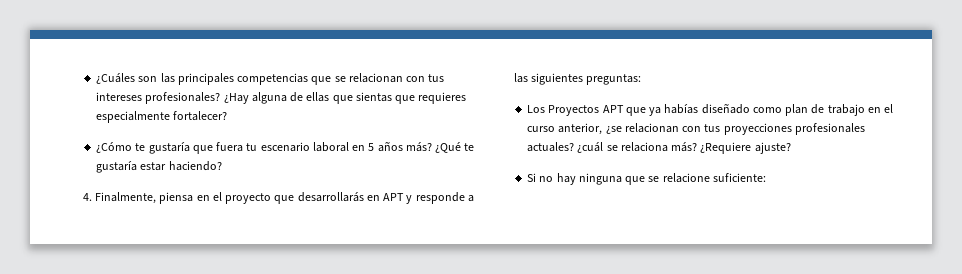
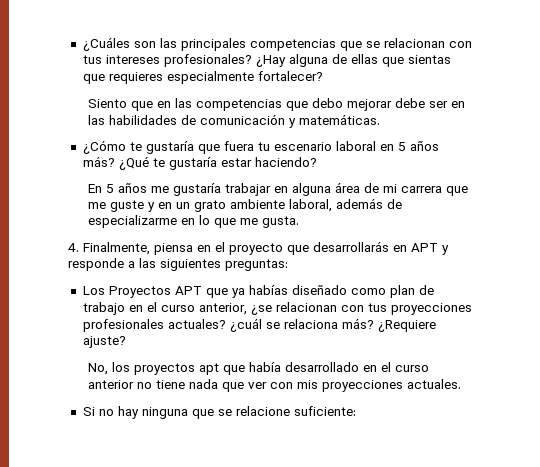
+ Siento que en las competencias que debo mejorar debe ser en las habilidades de comunicación y matemáticas.
+ En 5 años me gustaría trabajar en alguna área de mi carrera que me guste y en un grato ambiente laboral, además de especializarme en lo que me gusta.
+ No, los proyectos apt que había desarrollado en el curso anterior no tiene nada que ver con mis proyecciones actuales.

